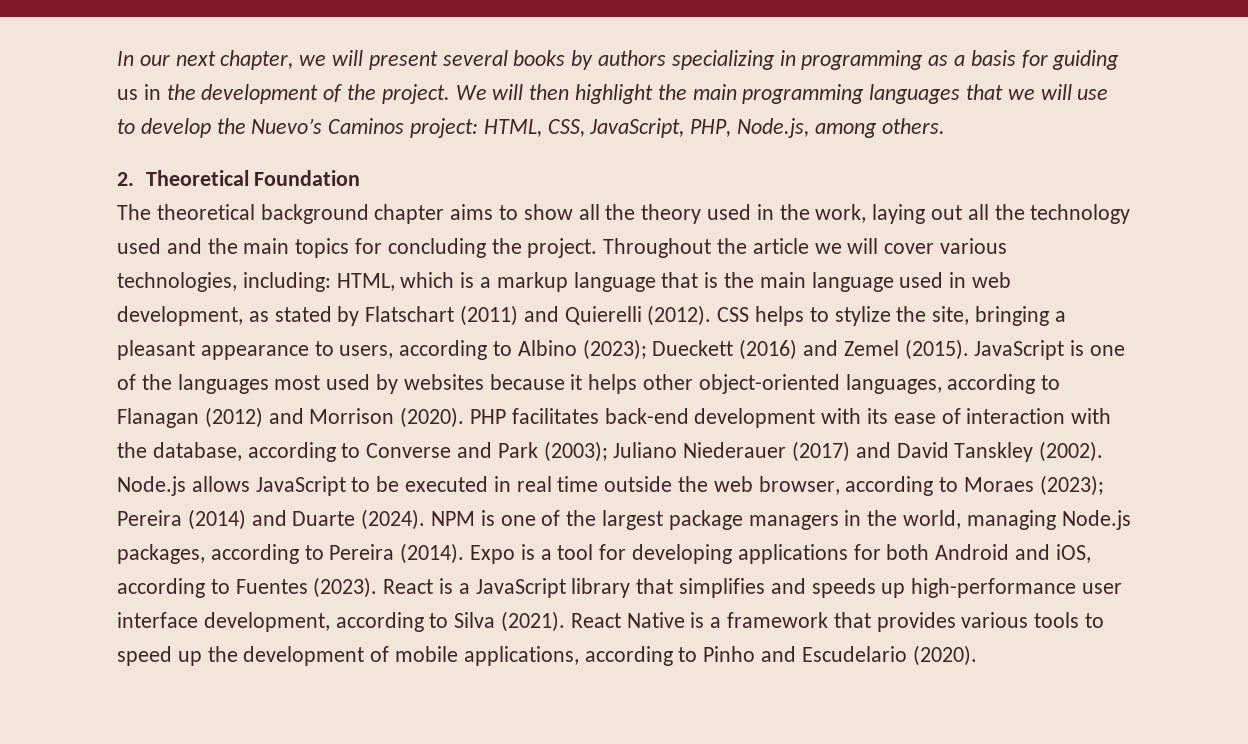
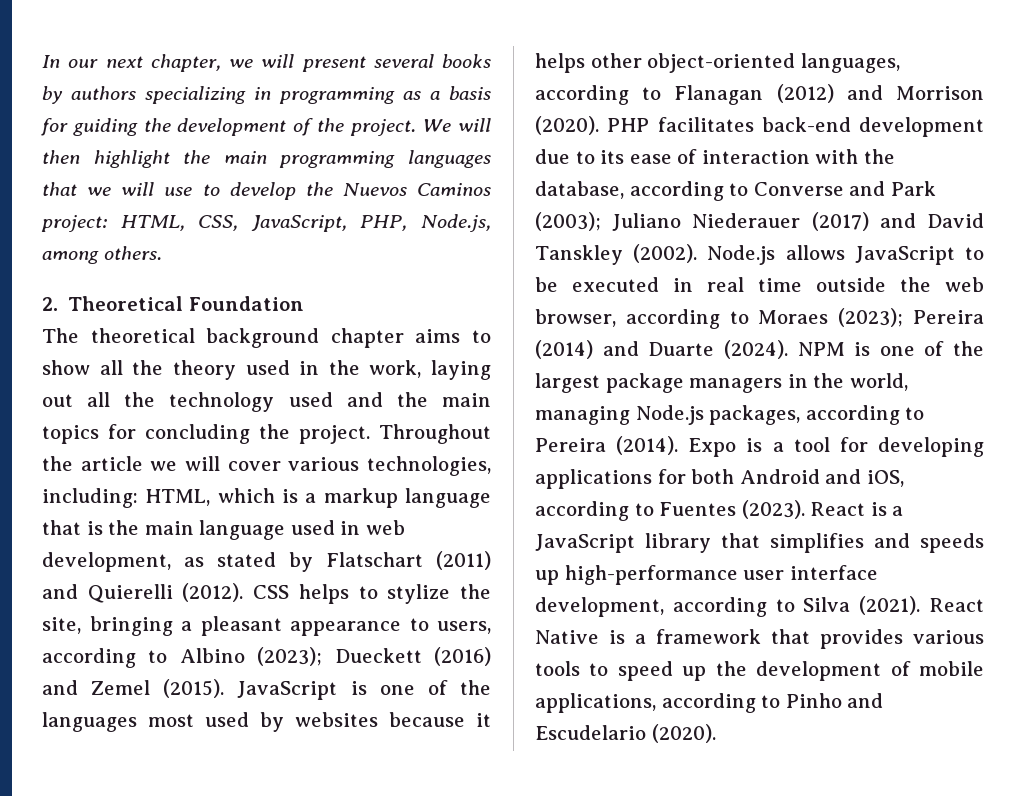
- In our next chapter, we will present several books by authors specializing in programming as a basis for guiding us in the development of the project.
+ In our next chapter, we will present several books by authors specializing in programming as a basis for guiding the development of the project.
- We will then highlight the main programming languages that we will use to develop the Nuevo’s Caminos project: HTML, CSS, JavaScript, PHP, Node.js, among others.
+ We will then highlight the main programming languages that we will use to develop the Nuevos Caminos project: HTML, CSS, JavaScript, PHP, Node.js, among others.
- PHP facilitates back-end development with its ease of interaction with the database, according to Converse and Park (2003); Juliano Niederauer (2017) and David Tanskley (2002).
+ PHP facilitates back-end development due to its ease of interaction with the database, according to Converse and Park (2003); Juliano Niederauer (2017) and David Tanskley (2002).

